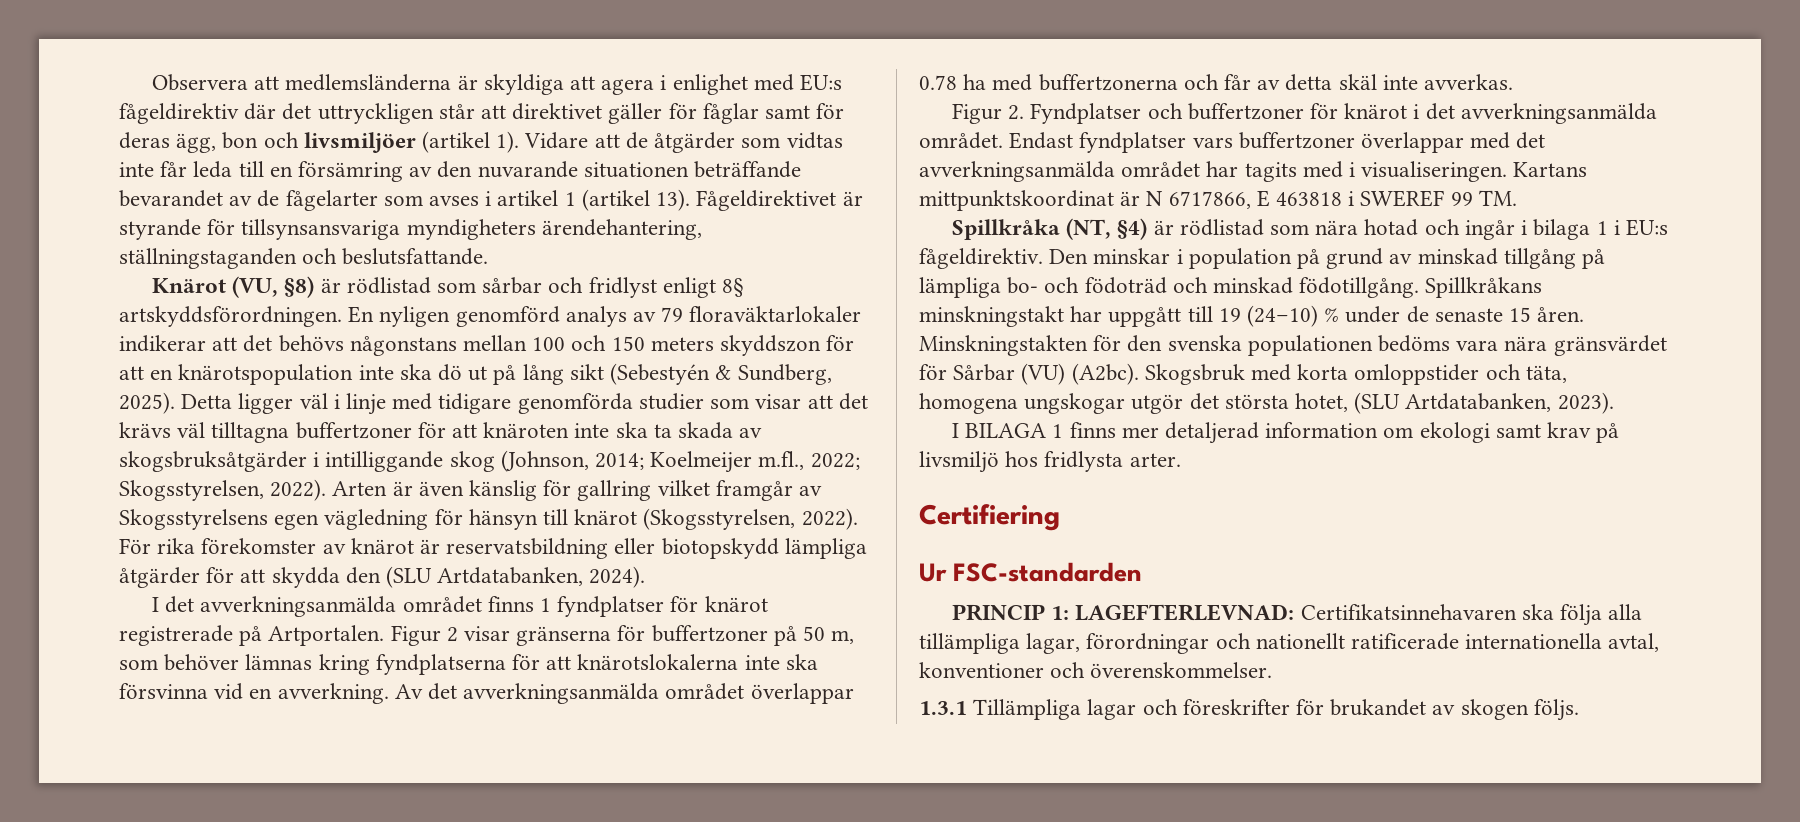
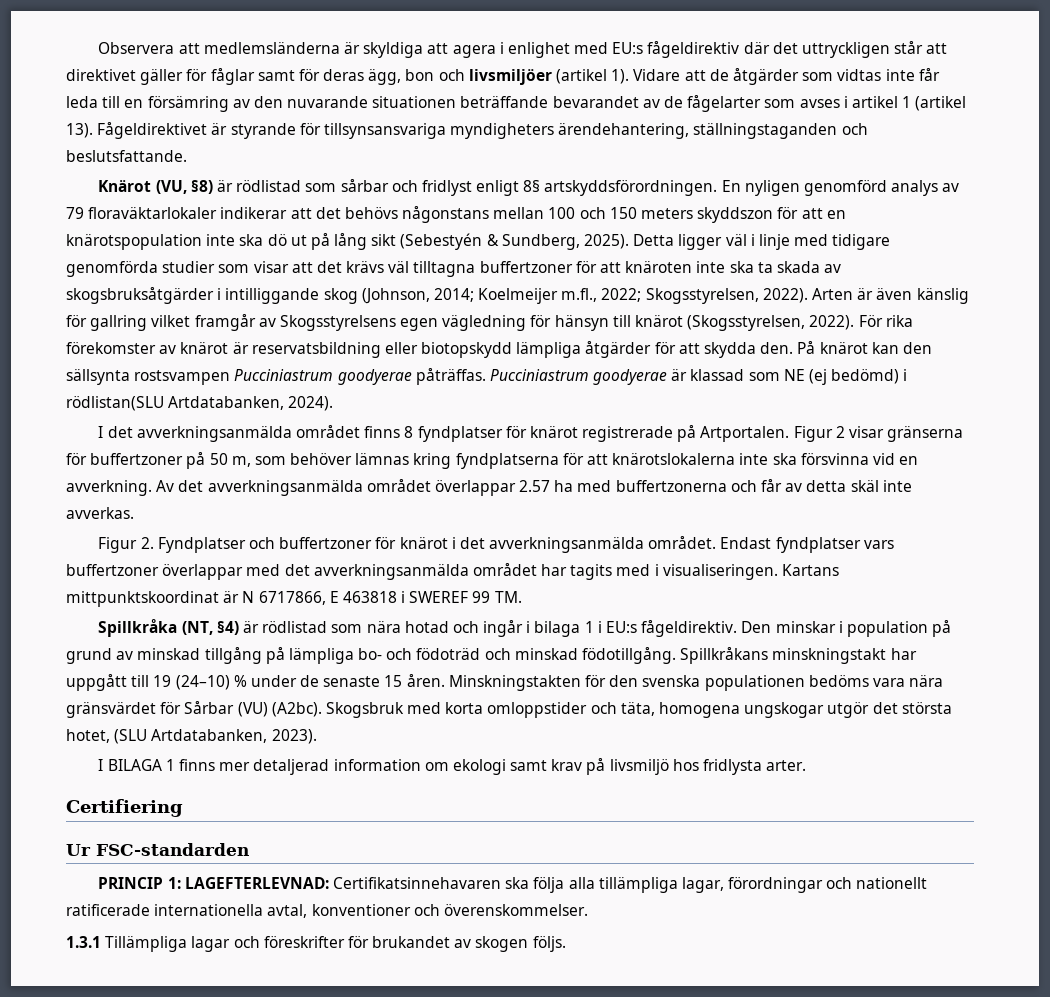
- För rika förekomster av knärot är reservatsbildning eller biotopskydd lämpliga åtgärder för att skydda den (SLU Artdatabanken, 2024).
+ För rika förekomster av knärot är reservatsbildning eller biotopskydd lämpliga åtgärder för att skydda den. På knärot kan den sällsynta rostsvampen Pucciniastrum goodyerae påträffas. Pucciniastrum goodyerae är klassad som NE (ej bedömd) i rödlistan(SLU Artdatabanken, 2024).
- I det avverkningsanmälda området finns 1 fyndplatser för knärot registrerade på Artportalen.
+ I det avverkningsanmälda området finns 8 fyndplatser för knärot registrerade på Artportalen.
- Av det avverkningsanmälda området överlappar 0.78 ha med buffertzonerna och får av detta skäl inte avverkas.
+ Av det avverkningsanmälda området överlappar 2.57 ha med buffertzonerna och får av detta skäl inte avverkas.

